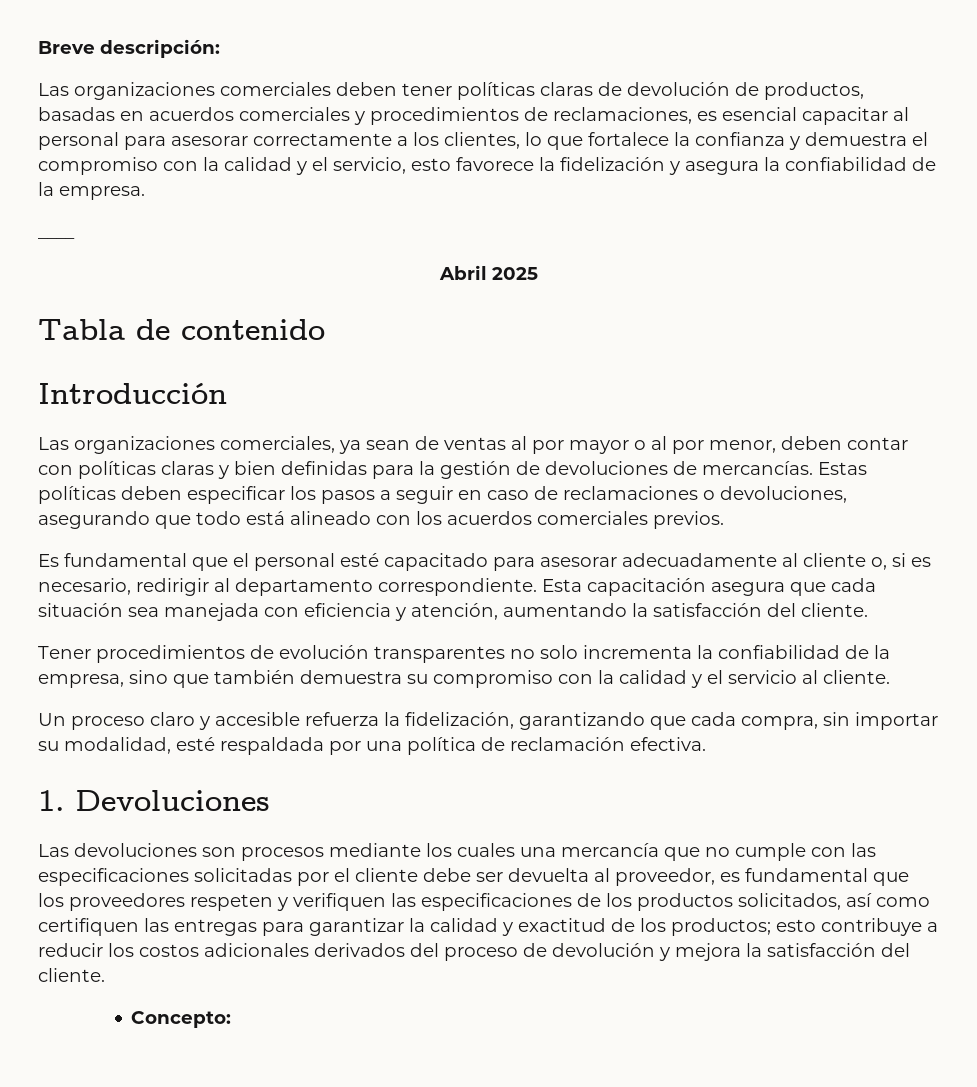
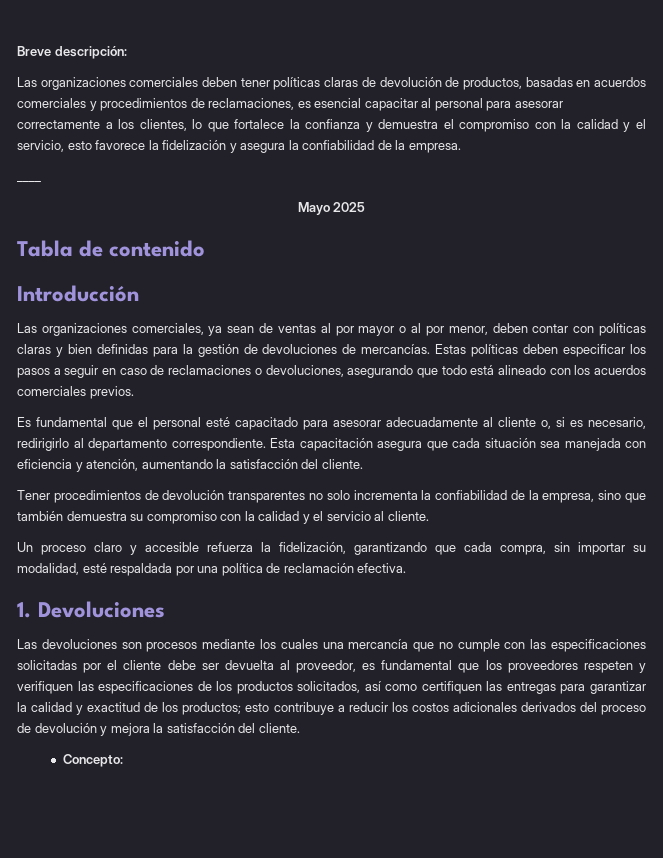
- Abril 2025
+ Mayo 2025
- Es fundamental que el personal esté capacitado para asesorar adecuadamente al cliente o, si es necesario, redirigir al departamento correspondiente.
+ Es fundamental que el personal esté capacitado para asesorar adecuadamente al cliente o, si es necesario, redirigirlo al departamento correspondiente.
- Tener procedimientos de evolución transparentes no solo incrementa la confiabilidad de la empresa, sino que también demuestra su compromiso con la calidad y el servicio al cliente.
+ Tener procedimientos de devolución transparentes no solo incrementa la confiabilidad de la empresa, sino que también demuestra su compromiso con la calidad y el servicio al cliente.

